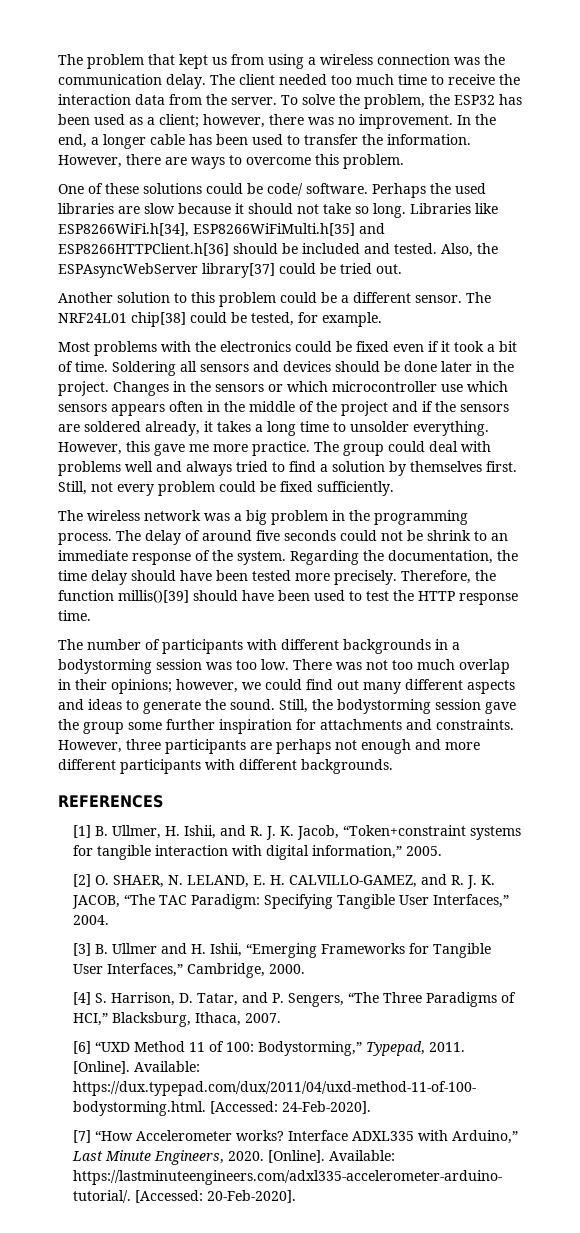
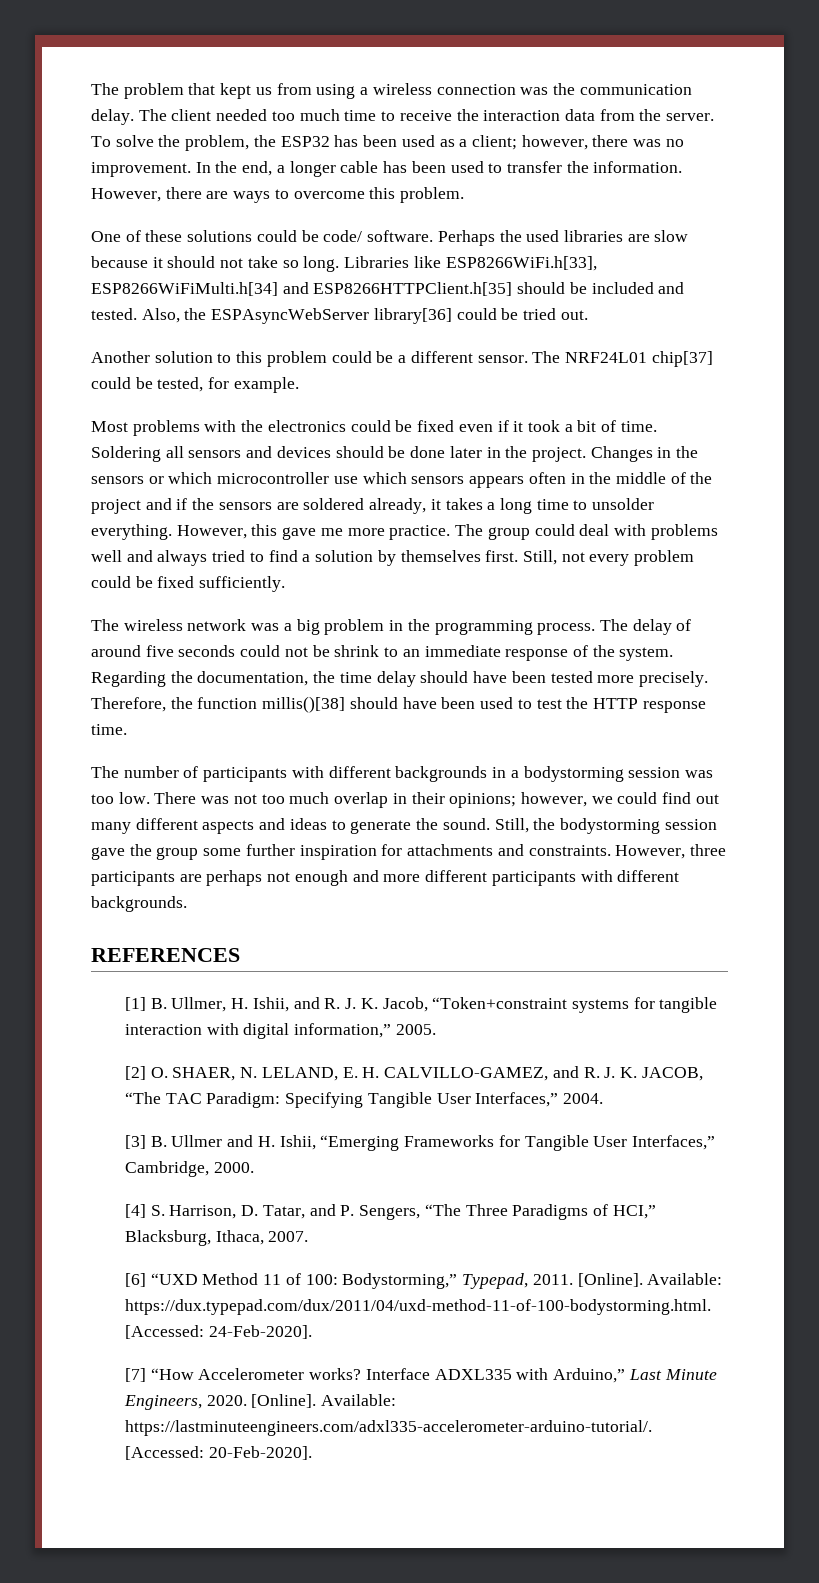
- Libraries like ESP8266WiFi.h[34], ESP8266WiFiMulti.h[35] and ESP8266HTTPClient.h[36] should be included and tested.
+ Libraries like ESP8266WiFi.h[33], ESP8266WiFiMulti.h[34] and ESP8266HTTPClient.h[35] should be included and tested.
- Also, the ESPAsyncWebServer library[37] could be tried out.
+ Also, the ESPAsyncWebServer library[36] could be tried out.
- The NRF24L01 chip[38] could be tested, for example.
+ The NRF24L01 chip[37] could be tested, for example.
- Therefore, the function millis()[39] should have been used to test the HTTP response time.
+ Therefore, the function millis()[38] should have been used to test the HTTP response time.

